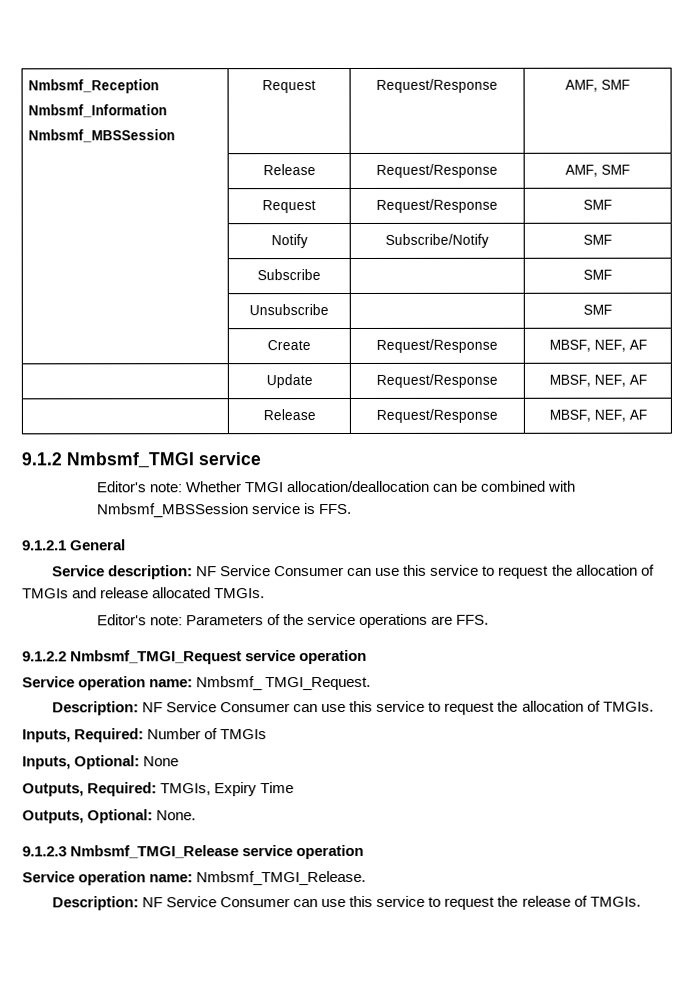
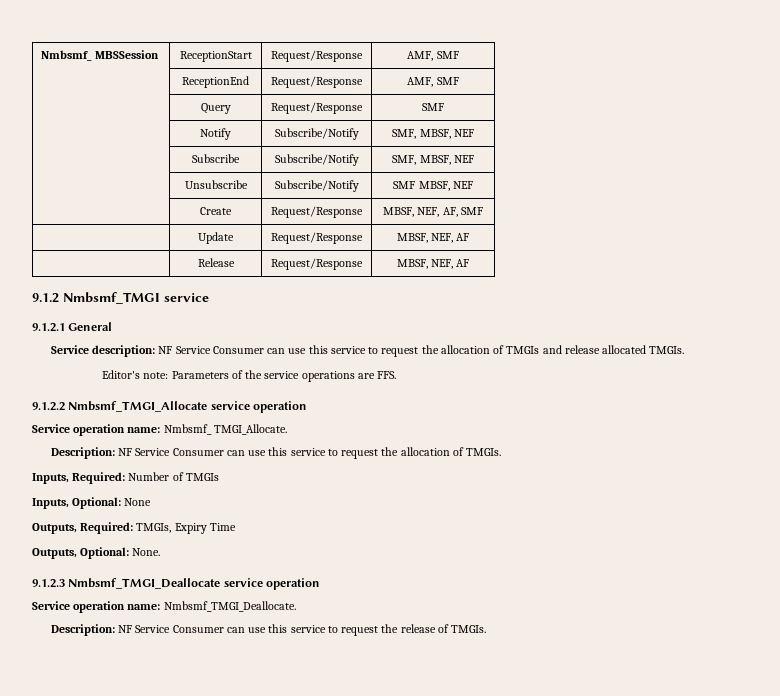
- Nmbsmf_Reception
- Nmbsmf_Information
- Nmbsmf_MBSSession | Request | Request/Response | AMF, SMF
- | Release | Request/Response | AMF, SMF
- | Request | Request/Response | SMF
+ Nmbsmf_ MBSSession | ReceptionStart | Request/Response | AMF, SMF
+ | ReceptionEnd | Request/Response | AMF, SMF
+ | Query | Request/Response | SMF
- | Notify | Subscribe/Notify | SMF
- | Subscribe | | SMF
+ | Notify | Subscribe/Notify | SMF, MBSF, NEF
+ | Subscribe | Subscribe/Notify | SMF, MBSF, NEF
- | Unsubscribe | | SMF
+ | Unsubscribe | Subscribe/Notify | SMF MBSF, NEF
- | Create | Request/Response | MBSF, NEF, AF
+ | Create | Request/Response | MBSF, NEF, AF, SMF
- Editor's note: Whether TMGI allocation/deallocation can be combined with Nmbsmf_MBSSession service is FFS.
- 9.1.2.2 Nmbsmf_TMGI_Request service operation
+ 9.1.2.2 Nmbsmf_TMGI_Allocate service operation
- Service operation name: Nmbsmf_ TMGI_Request.
+ Service operation name: Nmbsmf_ TMGI_Allocate.
- 9.1.2.3 Nmbsmf_TMGI_Release service operation
- Service operation name: Nmbsmf_TMGI_Release.
+ 9.1.2.3 Nmbsmf_TMGI_Deallocate service operation
+ Service operation name: Nmbsmf_TMGI_Deallocate.

